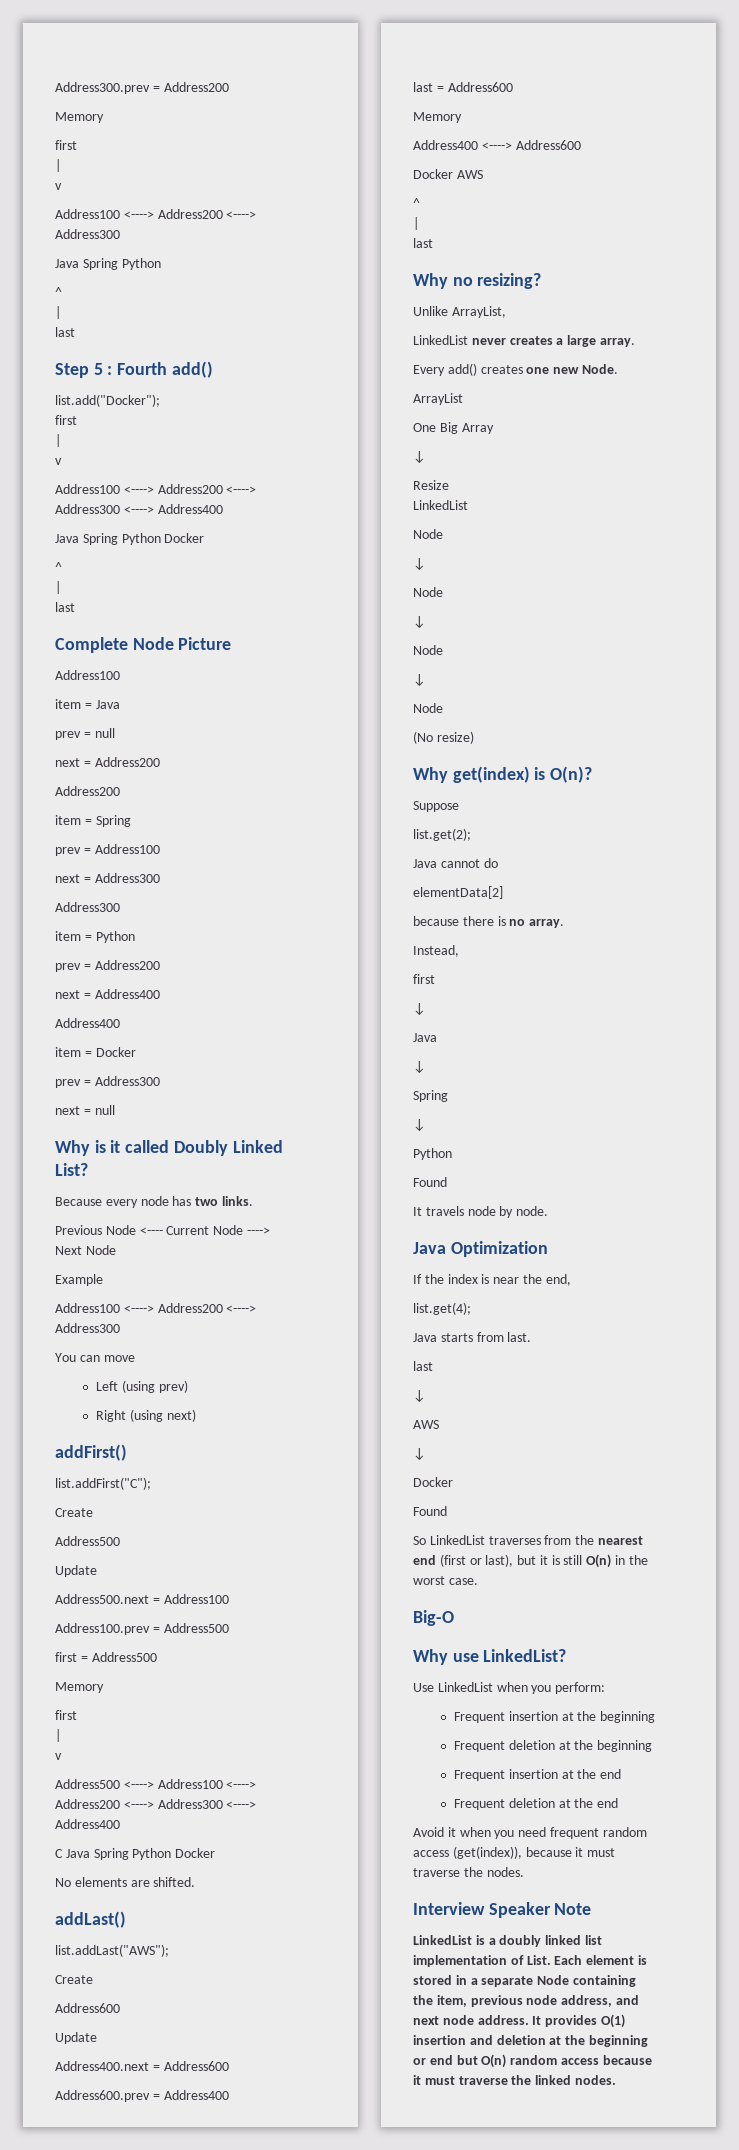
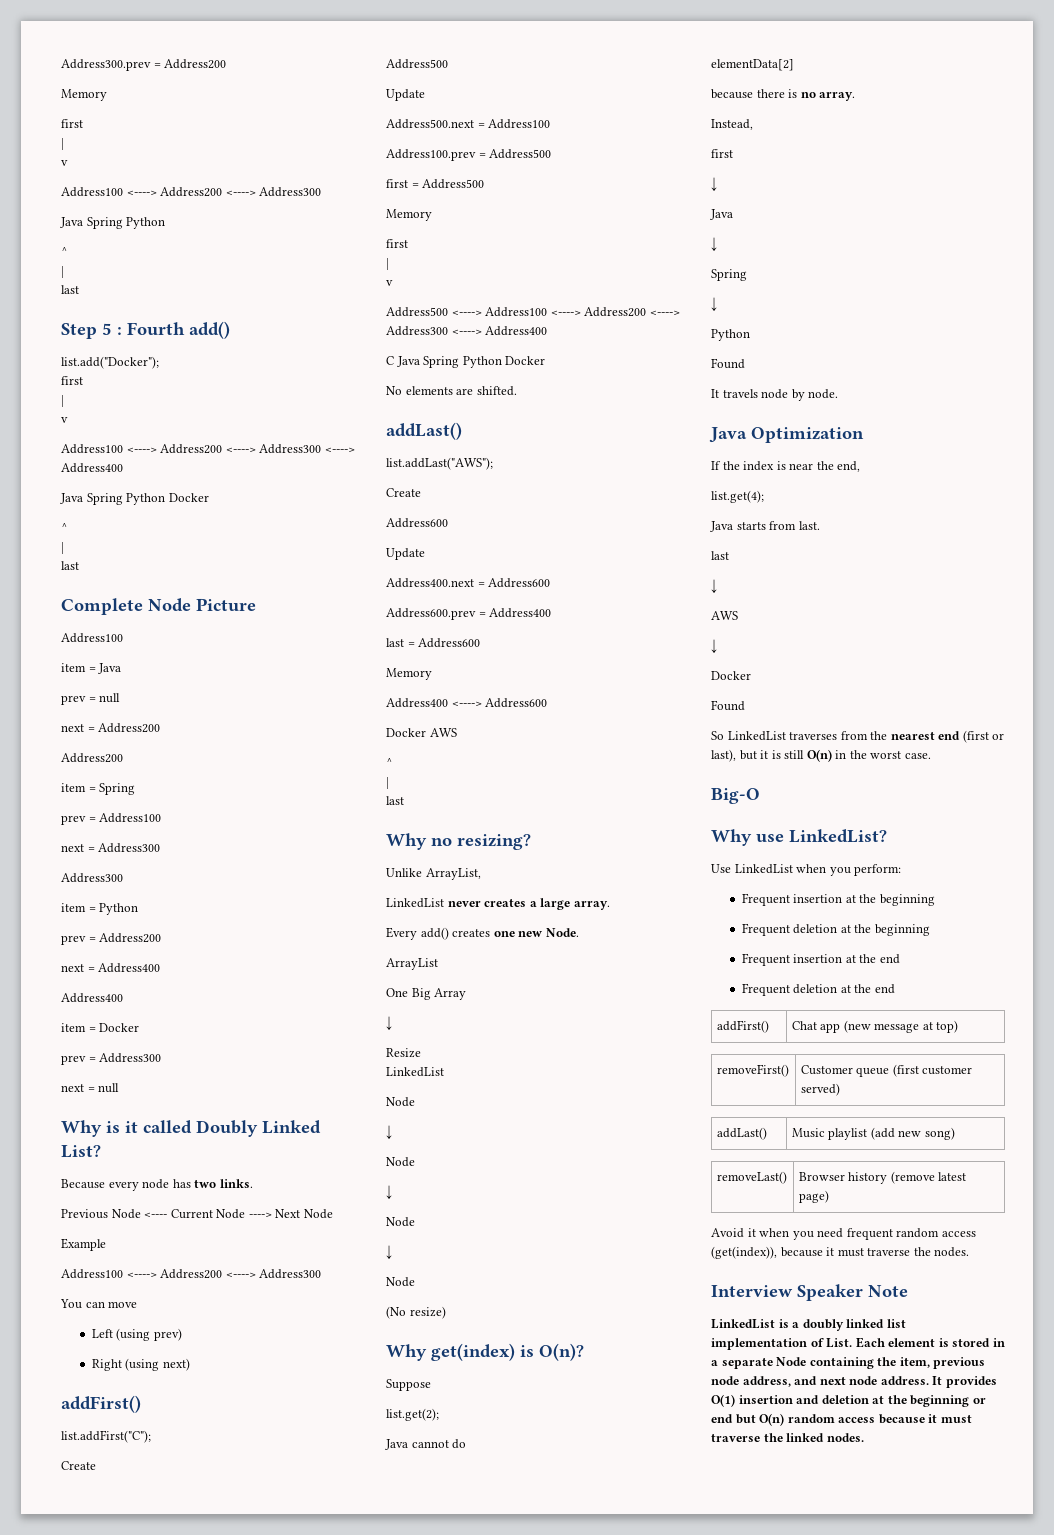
+ addFirst() | Chat app (new message at top)
+ removeFirst() | Customer queue (first customer served)
+ addLast() | Music playlist (add new song)
+ removeLast() | Browser history (remove latest page)

